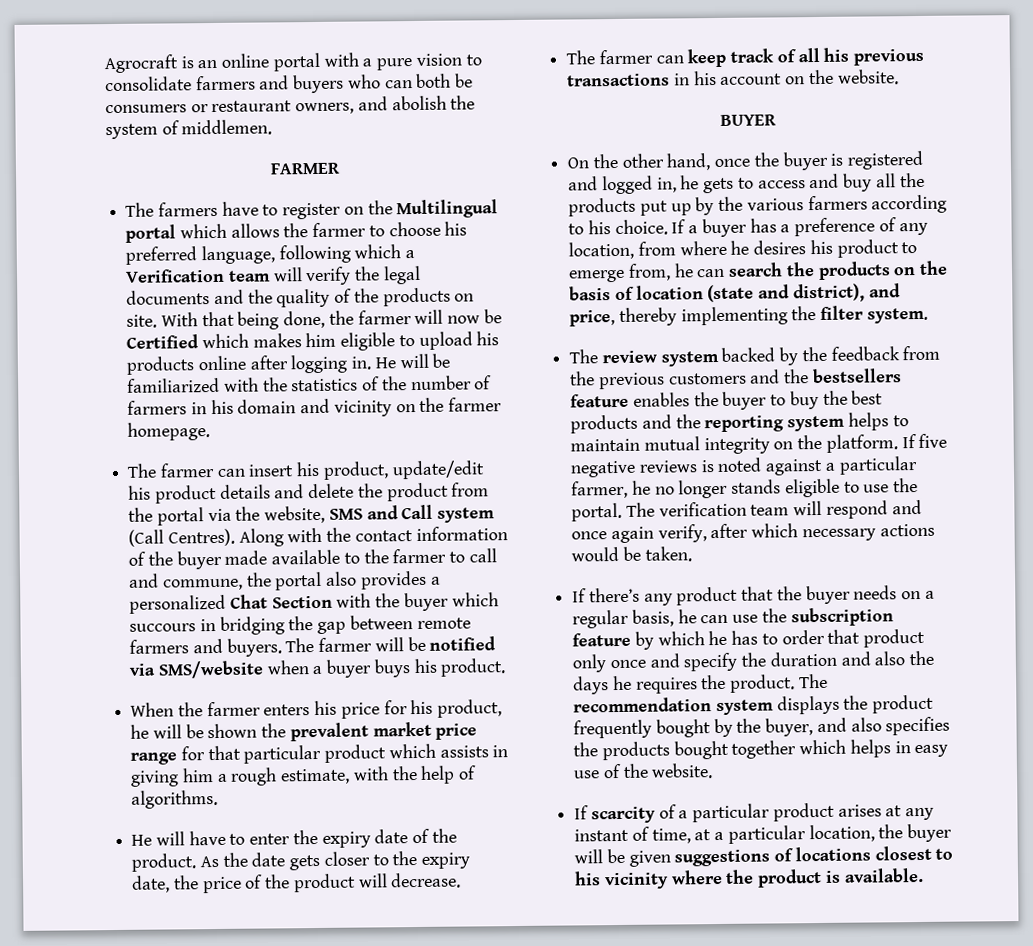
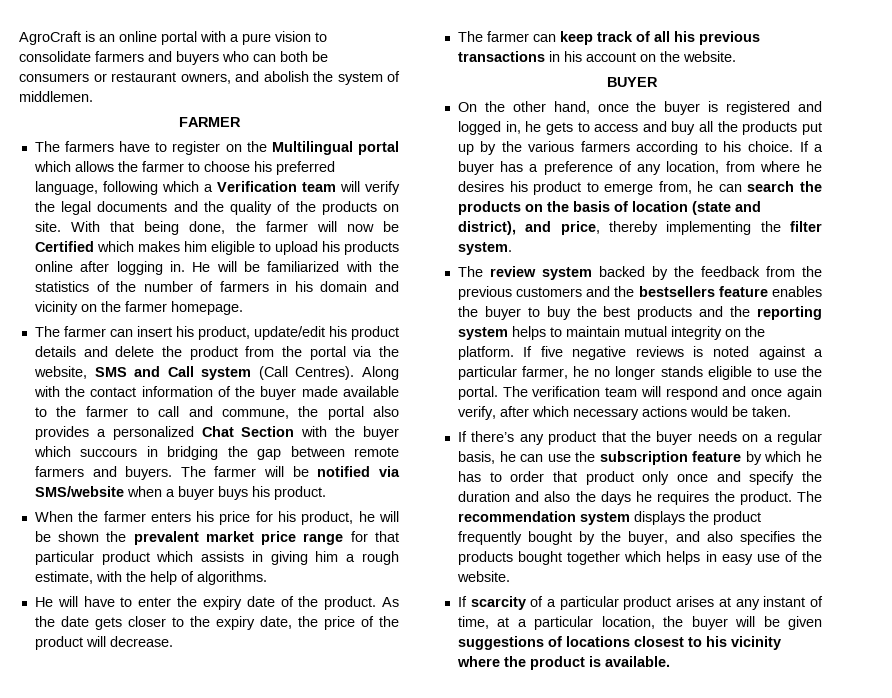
- Agrocraft is an online portal with a pure vision to consolidate farmers and buyers who can both be consumers or restaurant owners, and abolish the system of middlemen.
+ AgroCraft is an online portal with a pure vision to consolidate farmers and buyers who can both be consumers or restaurant owners, and abolish the system of middlemen.

